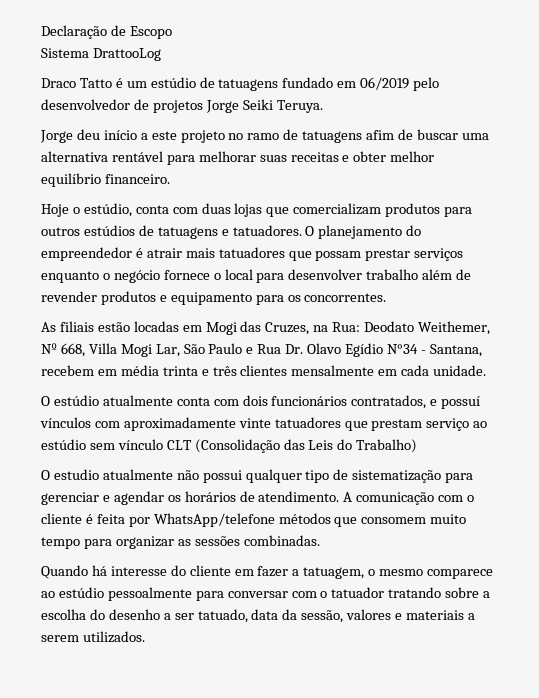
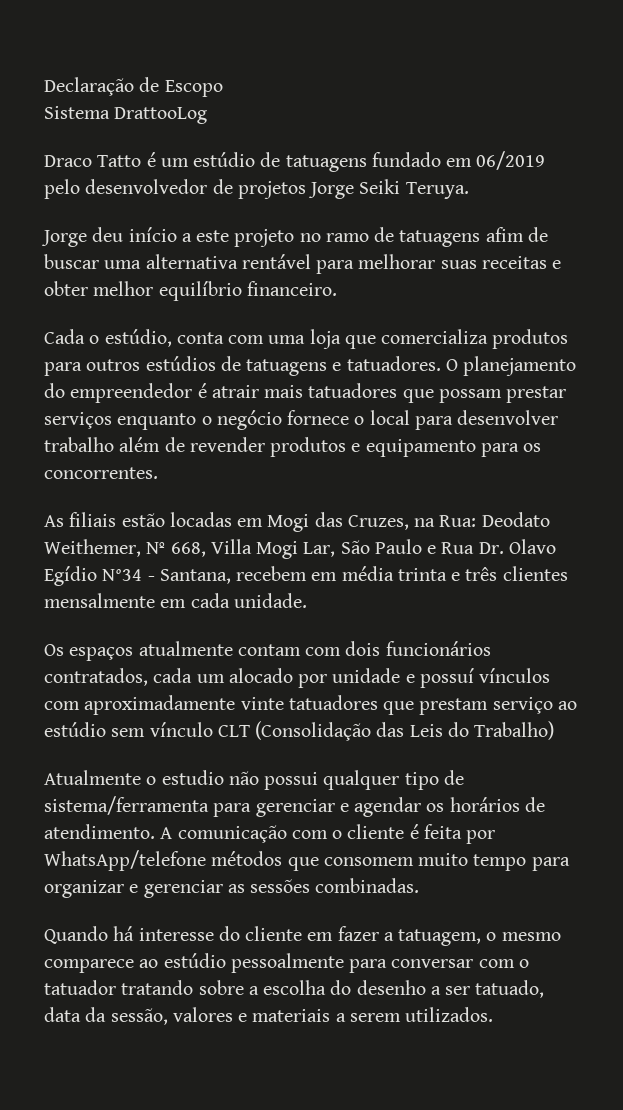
- Hoje o estúdio, conta com duas lojas que comercializam produtos para outros estúdios de tatuagens e tatuadores.
+ Cada o estúdio, conta com uma loja que comercializa produtos para outros estúdios de tatuagens e tatuadores.
- O estúdio atualmente conta com dois funcionários contratados, e possuí vínculos com aproximadamente vinte tatuadores que prestam serviço ao estúdio sem vínculo CLT (Consolidação das Leis do Trabalho)
+ Os espaços atualmente contam com dois funcionários contratados, cada um alocado por unidade e possuí vínculos com aproximadamente vinte tatuadores que prestam serviço ao estúdio sem vínculo CLT (Consolidação das Leis do Trabalho)
- O estudio atualmente não possui qualquer tipo de sistematização para gerenciar e agendar os horários de atendimento.
+ Atualmente o estudio não possui qualquer tipo de sistema/ferramenta para gerenciar e agendar os horários de atendimento.
- A comunicação com o cliente é feita por WhatsApp/telefone métodos que consomem muito tempo para organizar as sessões combinadas.
+ A comunicação com o cliente é feita por WhatsApp/telefone métodos que consomem muito tempo para organizar e gerenciar as sessões combinadas.

